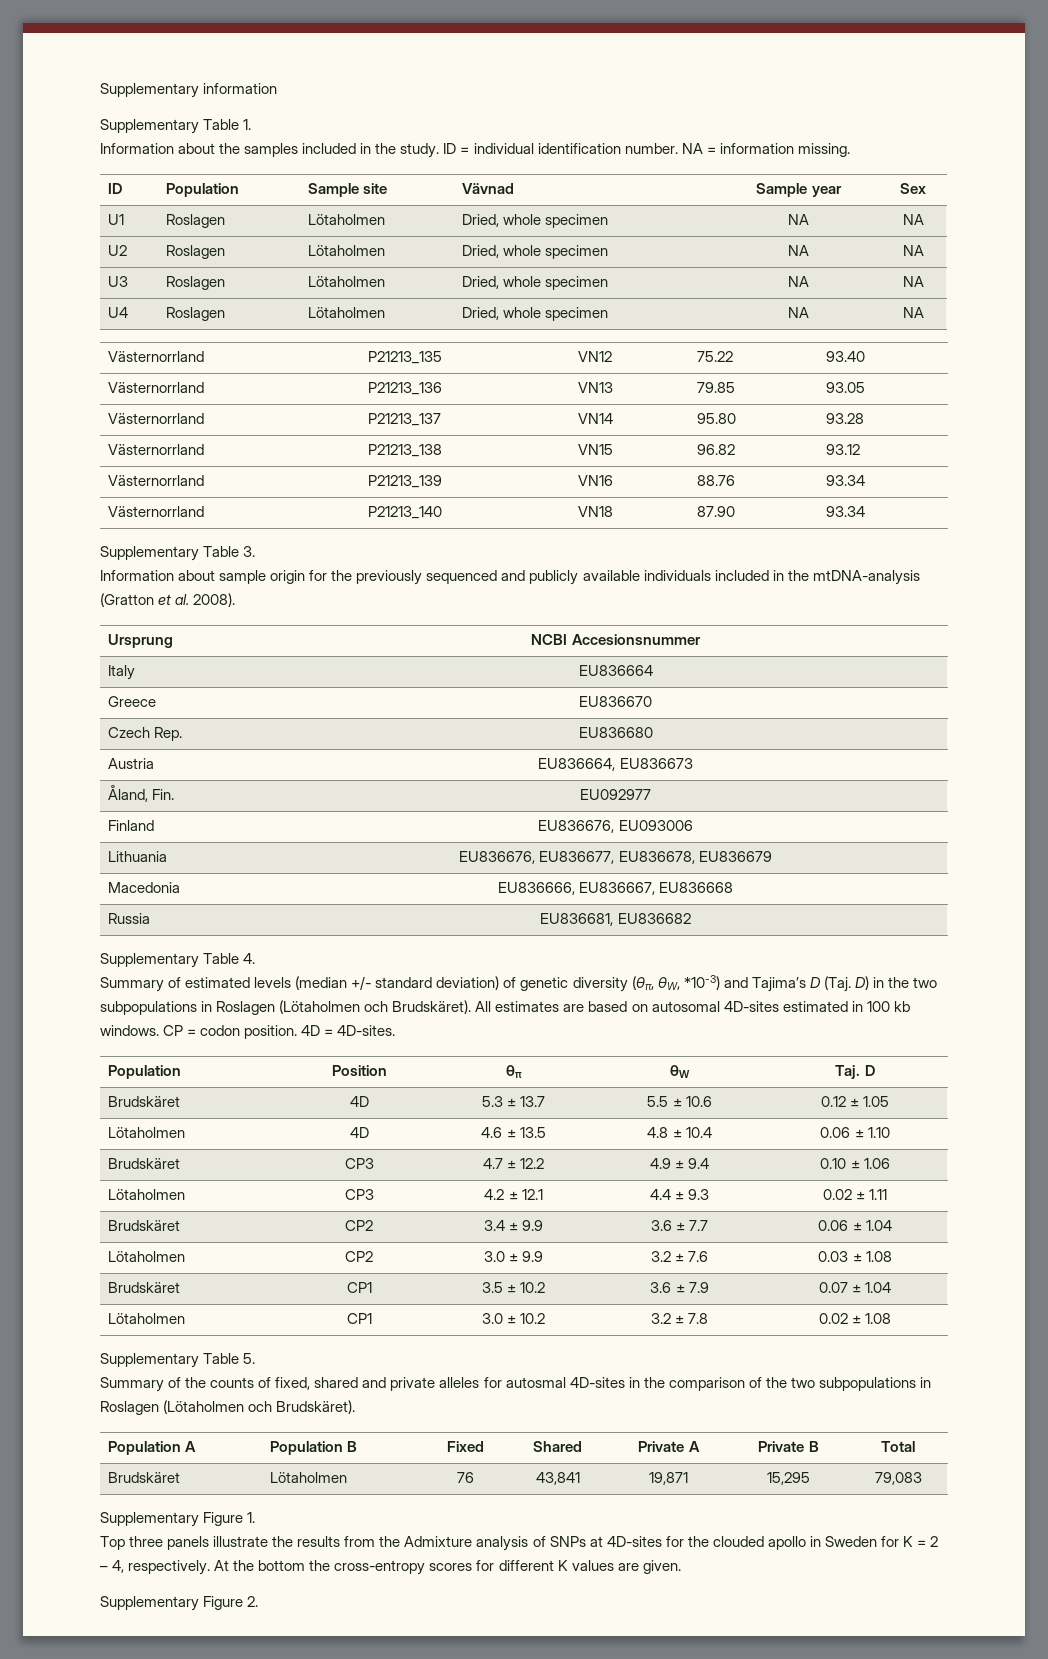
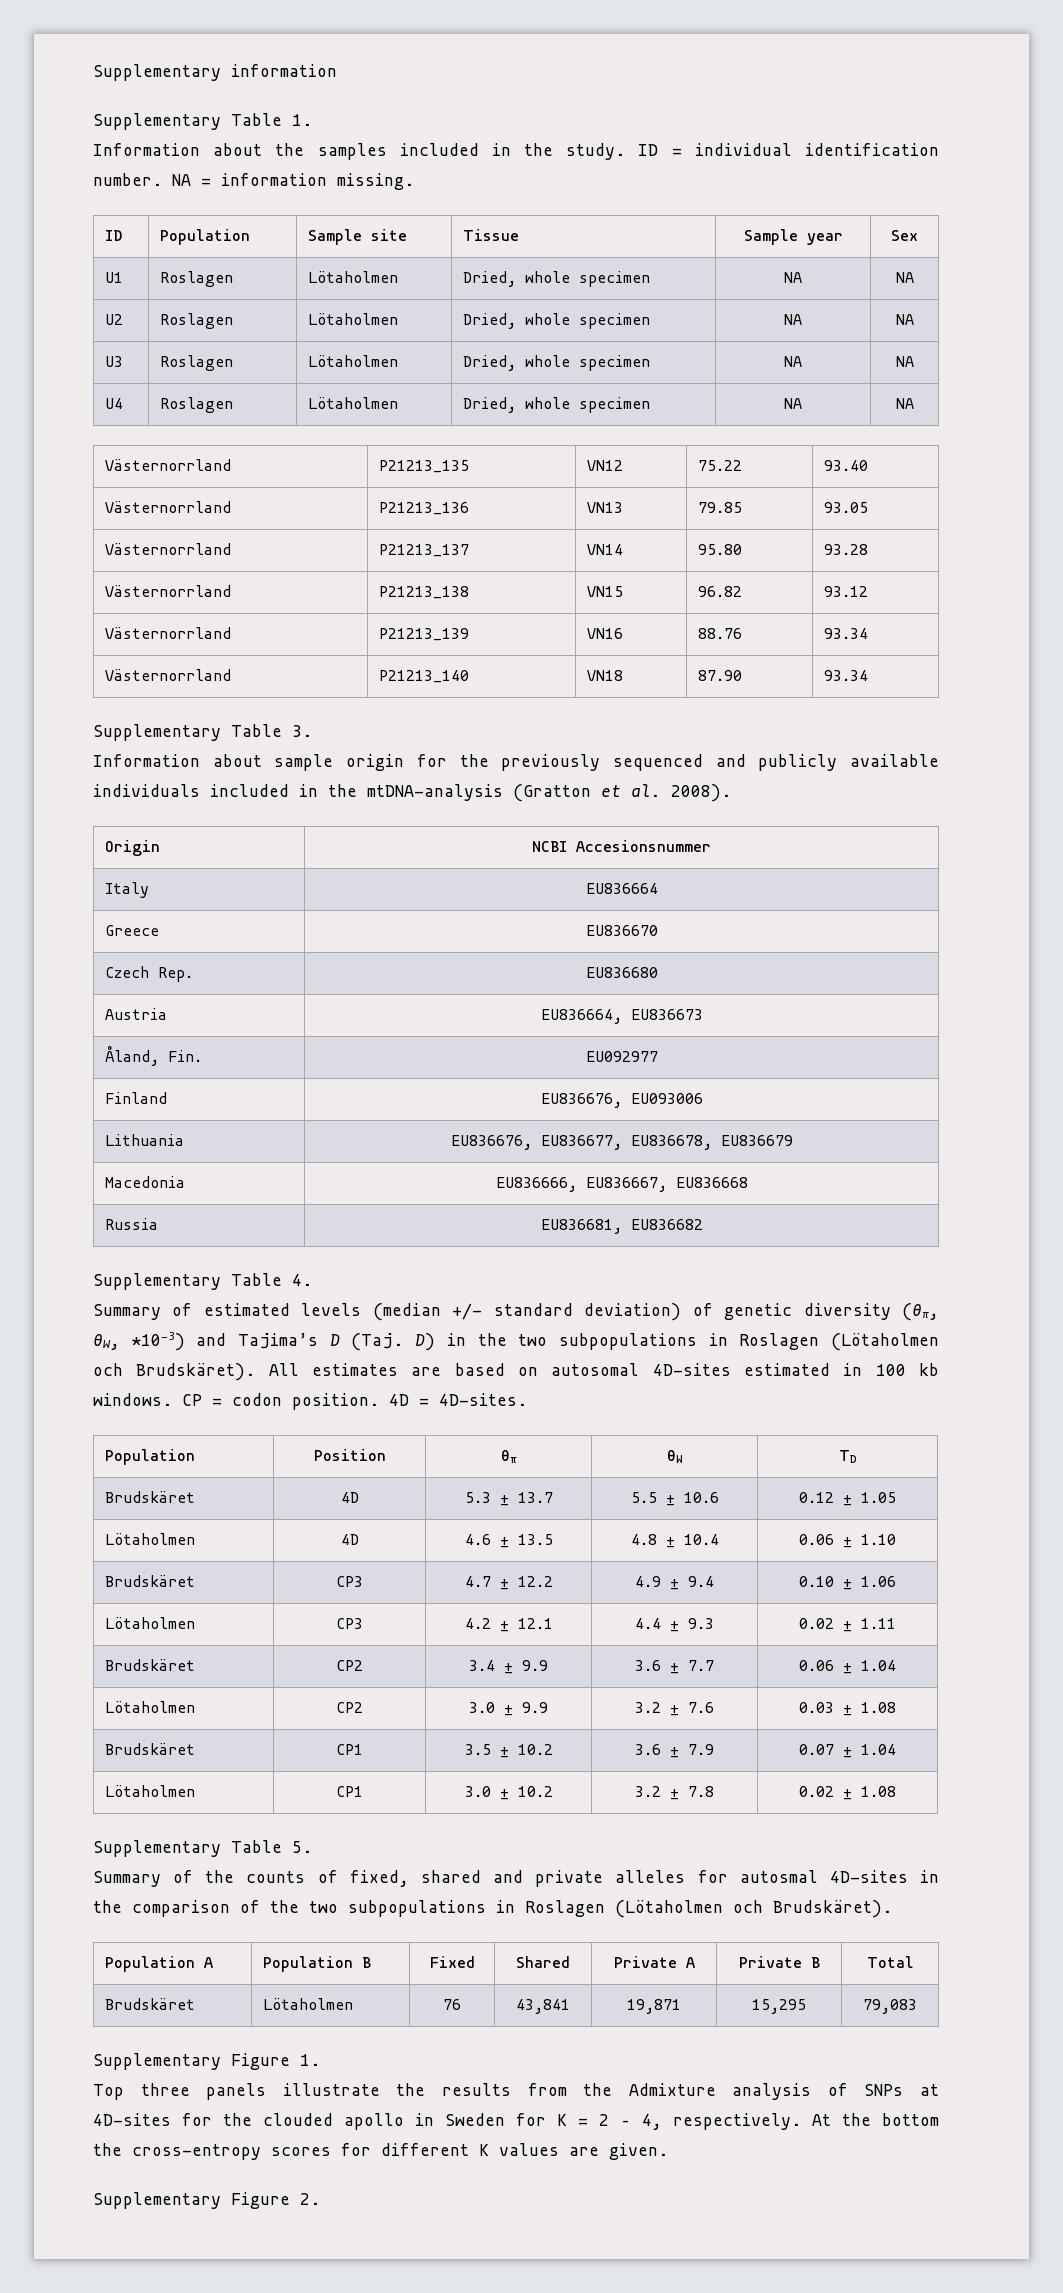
- ID | Population | Sample site | Vävnad | Sample year | Sex
+ ID | Population | Sample site | Tissue | Sample year | Sex
- Ursprung | NCBI Accesionsnummer
+ Origin | NCBI Accesionsnummer
- Population | Position | θπ | θW | Taj. D
+ Population | Position | θπ | θW | TD

